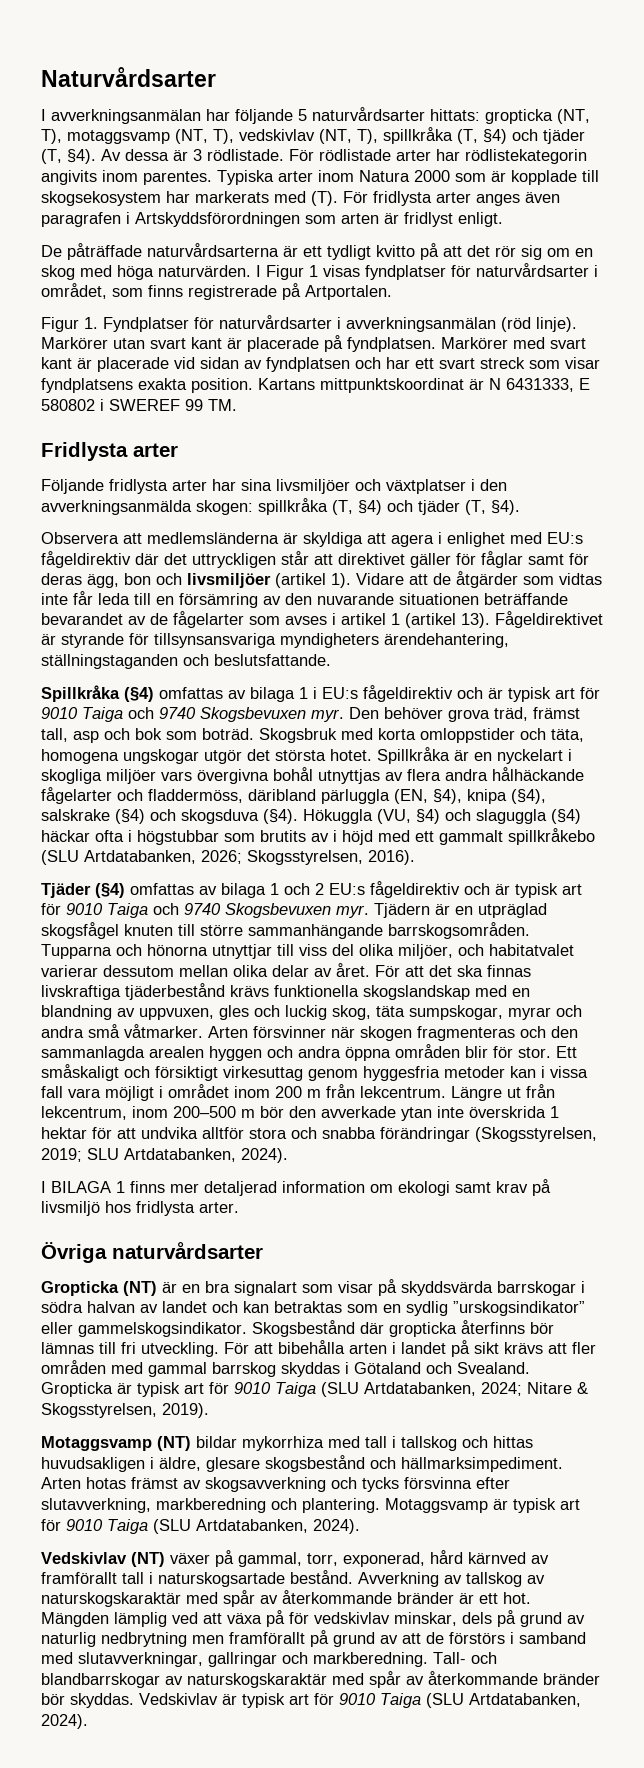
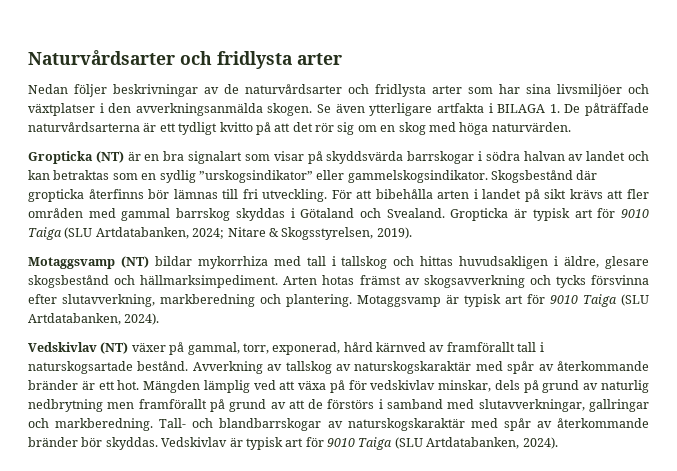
- Naturvårdsarter
- I avverkningsanmälan har följande 5 naturvårdsarter hittats: gropticka (NT, T), motaggsvamp (NT, T), vedskivlav (NT, T), spillkråka (T, §4) och tjäder (T, §4). Av dessa är 3 rödlistade. För rödlistade arter har rödlistekategorin angivits inom parentes. Typiska arter inom Natura 2000 som är kopplade till skogsekosystem har markerats med (T). För fridlysta arter anges även paragrafen i Artskyddsförordningen som arten är fridlyst enligt.
- De påträffade naturvårdsarterna är ett tydligt kvitto på att det rör sig om en skog med höga naturvärden. I Figur 1 visas fyndplatser för naturvårdsarter i området, som finns registrerade på Artportalen.
- Figur 1. Fyndplatser för naturvårdsarter i avverkningsanmälan (röd linje). Markörer utan svart kant är placerade på fyndplatsen. Markörer med svart kant är placerade vid sidan av fyndplatsen och har ett svart streck som visar fyndplatsens exakta position. Kartans mittpunktskoordinat är N 6431333, E 580802 i SWEREF 99 TM.
- Fridlysta arter
- Följande fridlysta arter har sina livsmiljöer och växtplatser i den avverkningsanmälda skogen: spillkråka (T, §4) och tjäder (T, §4).
- Observera att medlemsländerna är skyldiga att agera i enlighet med EU:s fågeldirektiv där det uttryckligen står att direktivet gäller för fåglar samt för deras ägg, bon och livsmiljöer (artikel 1). Vidare att de åtgärder som vidtas inte får leda till en försämring av den nuvarande situationen beträffande bevarandet av de fågelarter som avses i artikel 1 (artikel 13). Fågeldirektivet är styrande för tillsynsansvariga myndigheters ärendehantering, ställningstaganden och beslutsfattande.
- Spillkråka (§4) omfattas av bilaga 1 i EU:s fågeldirektiv och är typisk art för 9010 Taiga och 9740 Skogsbevuxen myr. Den behöver grova träd, främst tall, asp och bok som boträd. Skogsbruk med korta omloppstider och täta, homogena ungskogar utgör det största hotet. Spillkråka är en nyckelart i skogliga miljöer vars övergivna bohål utnyttjas av flera andra hålhäckande fågelarter och fladdermöss, däribland pärluggla (EN, §4), knipa (§4), salskrake (§4) och skogsduva (§4). Hökuggla (VU, §4) och slaguggla (§4) häckar ofta i högstubbar som brutits av i höjd med ett gammalt spillkråkebo (SLU Artdatabanken, 2026; Skogsstyrelsen, 2016).
- Tjäder (§4) omfattas av bilaga 1 och 2 EU:s fågeldirektiv och är typisk art för 9010 Taiga och 9740 Skogsbevuxen myr. Tjädern är en utpräglad skogsfågel knuten till större sammanhängande barrskogsområden. Tupparna och hönorna utnyttjar till viss del olika miljöer, och habitatvalet varierar dessutom mellan olika delar av året. För att det ska finnas livskraftiga tjäderbestånd krävs funktionella skogslandskap med en blandning av uppvuxen, gles och luckig skog, täta sumpskogar, myrar och andra små våtmarker. Arten försvinner när skogen fragmenteras och den sammanlagda arealen hyggen och andra öppna områden blir för stor. Ett småskaligt och försiktigt virkesuttag genom hyggesfria metoder kan i vissa fall vara möjligt i området inom 200 m från lekcentrum. Längre ut från lekcentrum, inom 200–500 m bör den avverkade ytan inte överskrida 1 hektar för att undvika alltför stora och snabba förändringar (Skogsstyrelsen, 2019; SLU Artdatabanken, 2024).
- I BILAGA 1 finns mer detaljerad information om ekologi samt krav på livsmiljö hos fridlysta arter.
- Övriga naturvårdsarter
+ Naturvårdsarter och fridlysta arter
+ Nedan följer beskrivningar av de naturvårdsarter och fridlysta arter som har sina livsmiljöer och växtplatser i den avverkningsanmälda skogen. Se även ytterligare artfakta i BILAGA 1. De påträffade naturvårdsarterna är ett tydligt kvitto på att det rör sig om en skog med höga naturvärden.

